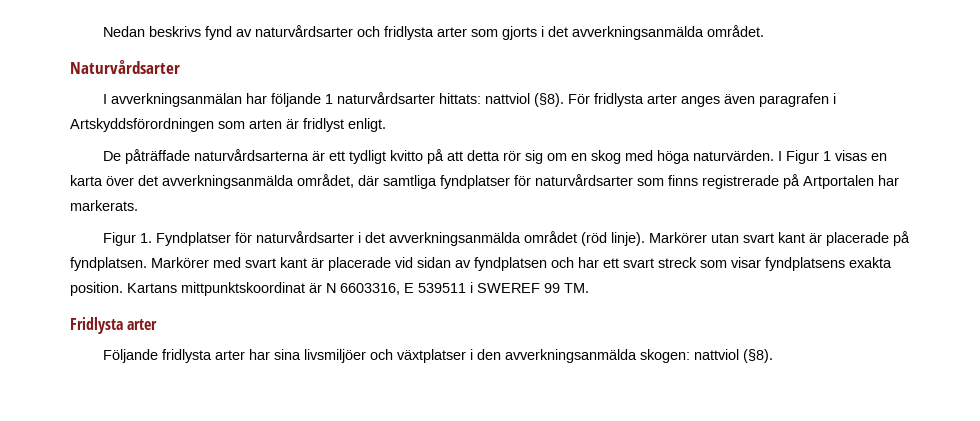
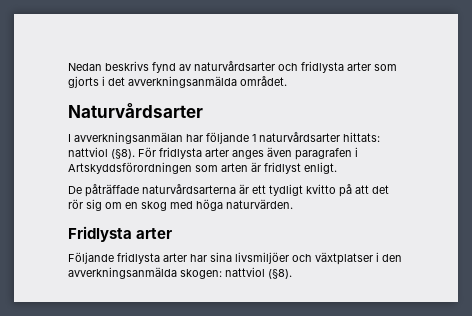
- De påträffade naturvårdsarterna är ett tydligt kvitto på att detta rör sig om en skog med höga naturvärden. I Figur 1 visas en karta över det avverkningsanmälda området, där samtliga fyndplatser för naturvårdsarter som finns registrerade på Artportalen har markerats.
- Figur 1. Fyndplatser för naturvårdsarter i det avverkningsanmälda området (röd linje). Markörer utan svart kant är placerade på fyndplatsen. Markörer med svart kant är placerade vid sidan av fyndplatsen och har ett svart streck som visar fyndplatsens exakta position. Kartans mittpunktskoordinat är N 6603316, E 539511 i SWEREF 99 TM.
+ De påträffade naturvårdsarterna är ett tydligt kvitto på att det rör sig om en skog med höga naturvärden.

